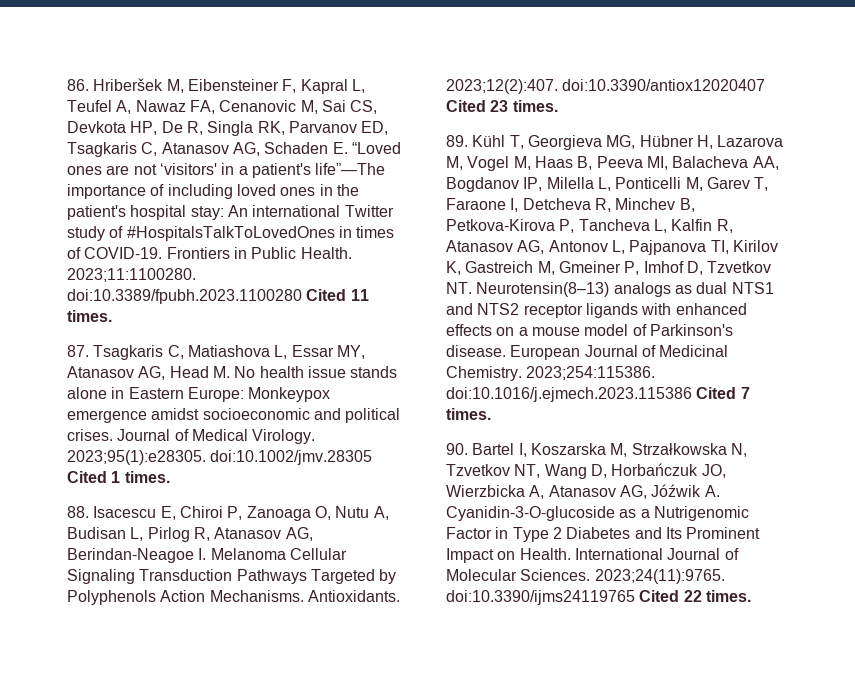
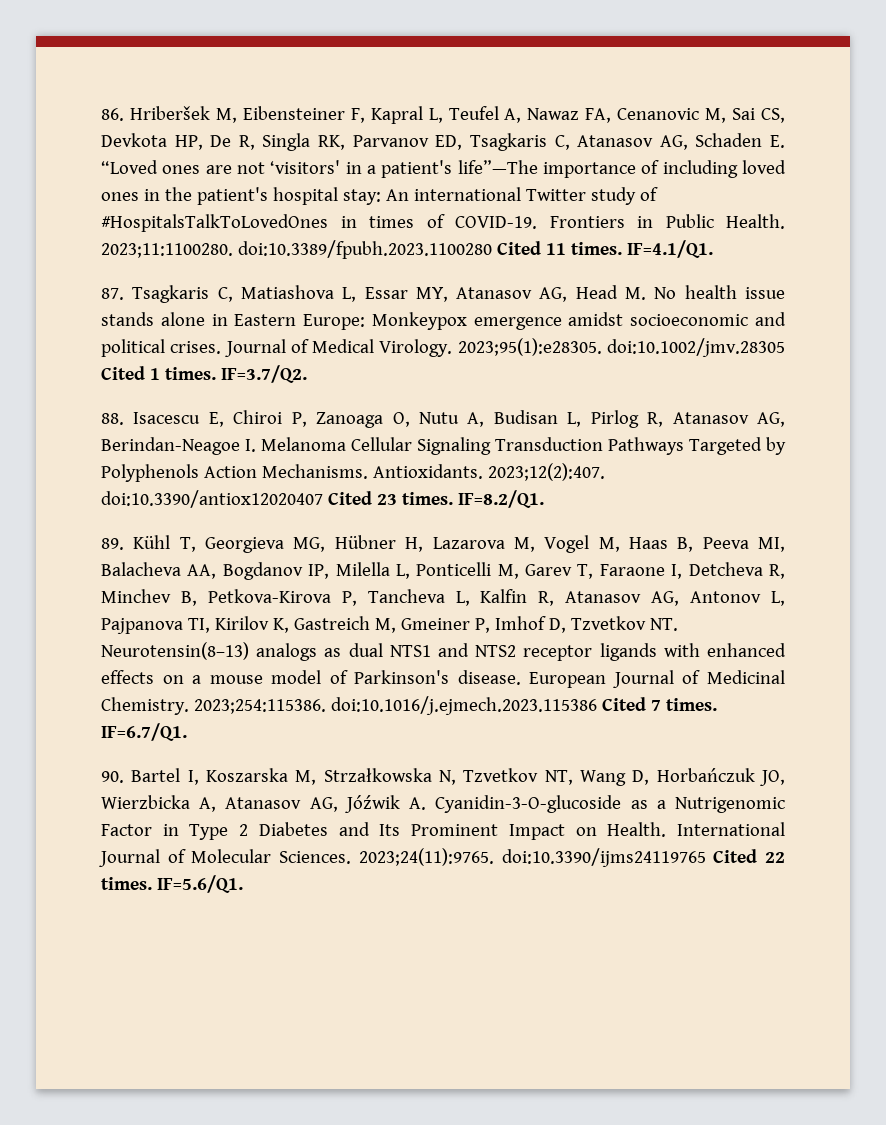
+ IF=4.1/Q1.
+ IF=3.7/Q2.
+ IF=8.2/Q1.
+ IF=6.7/Q1.
+ IF=5.6/Q1.

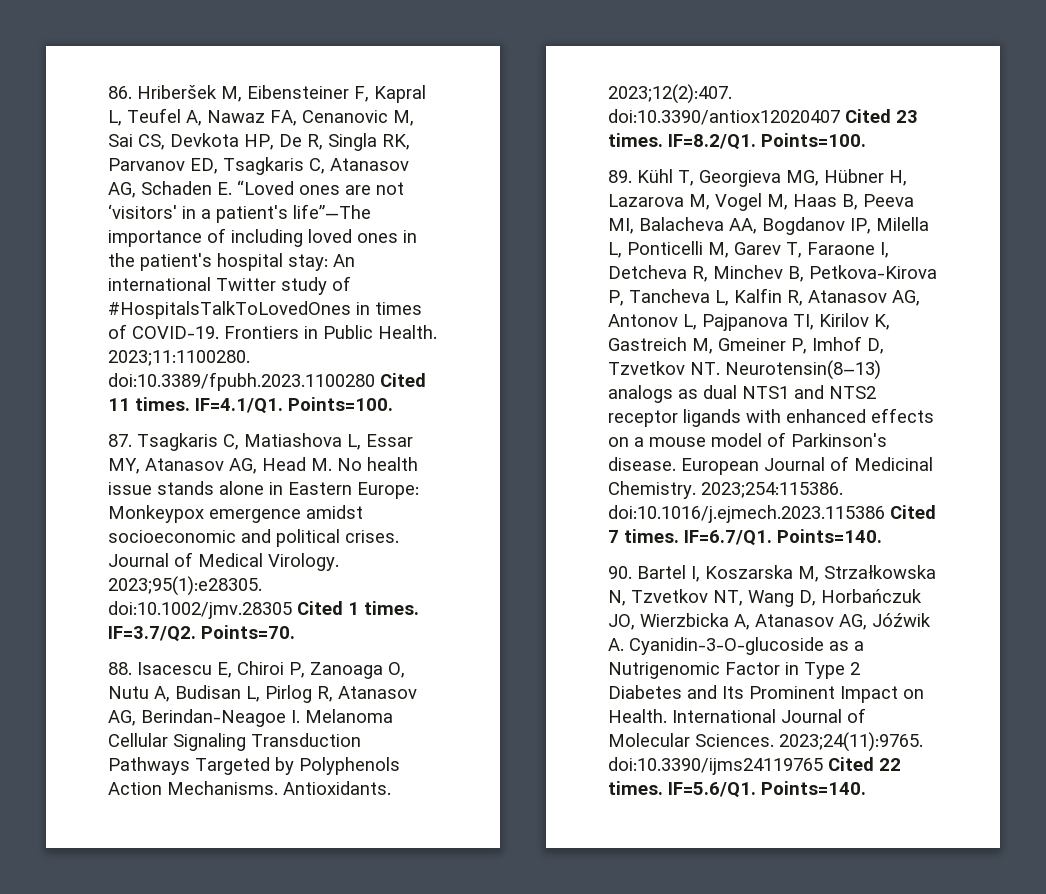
- IF=4.1/Q1.
+ IF=4.1/Q1. Points=100.
- IF=3.7/Q2.
+ IF=3.7/Q2. Points=70.
- IF=8.2/Q1.
+ IF=8.2/Q1. Points=100.
- IF=6.7/Q1.
+ IF=6.7/Q1. Points=140.
- IF=5.6/Q1.
+ IF=5.6/Q1. Points=140.

